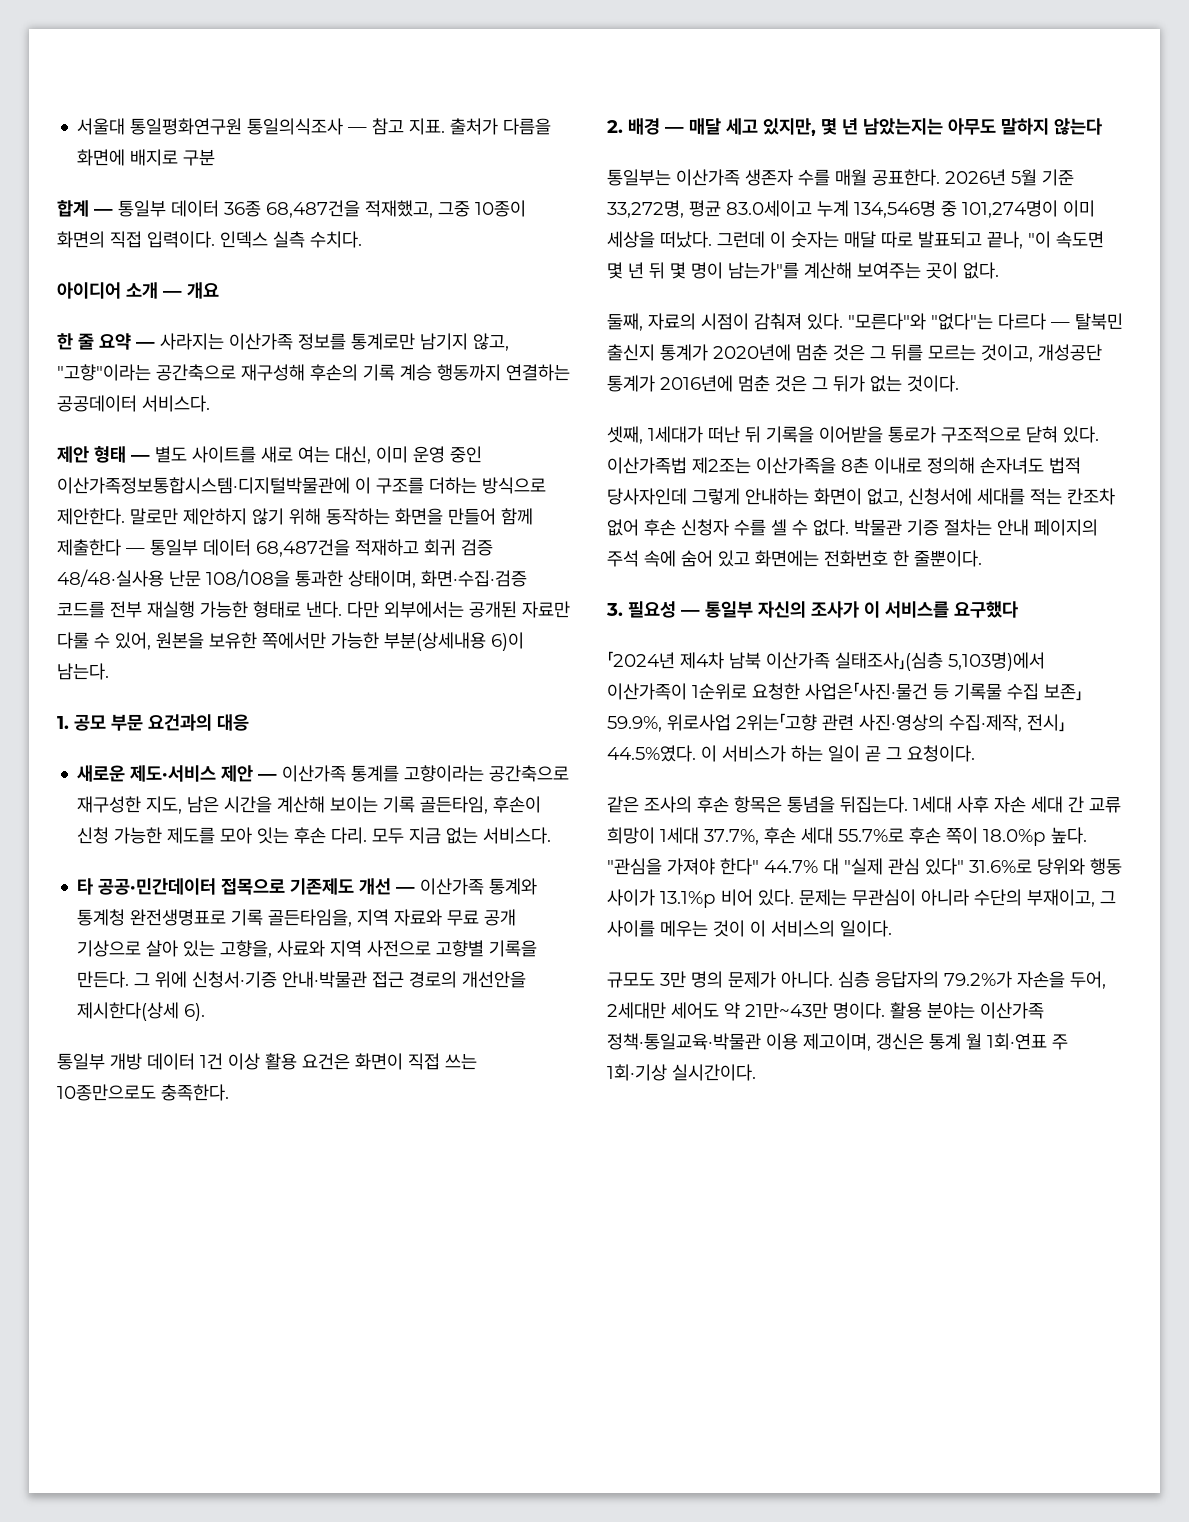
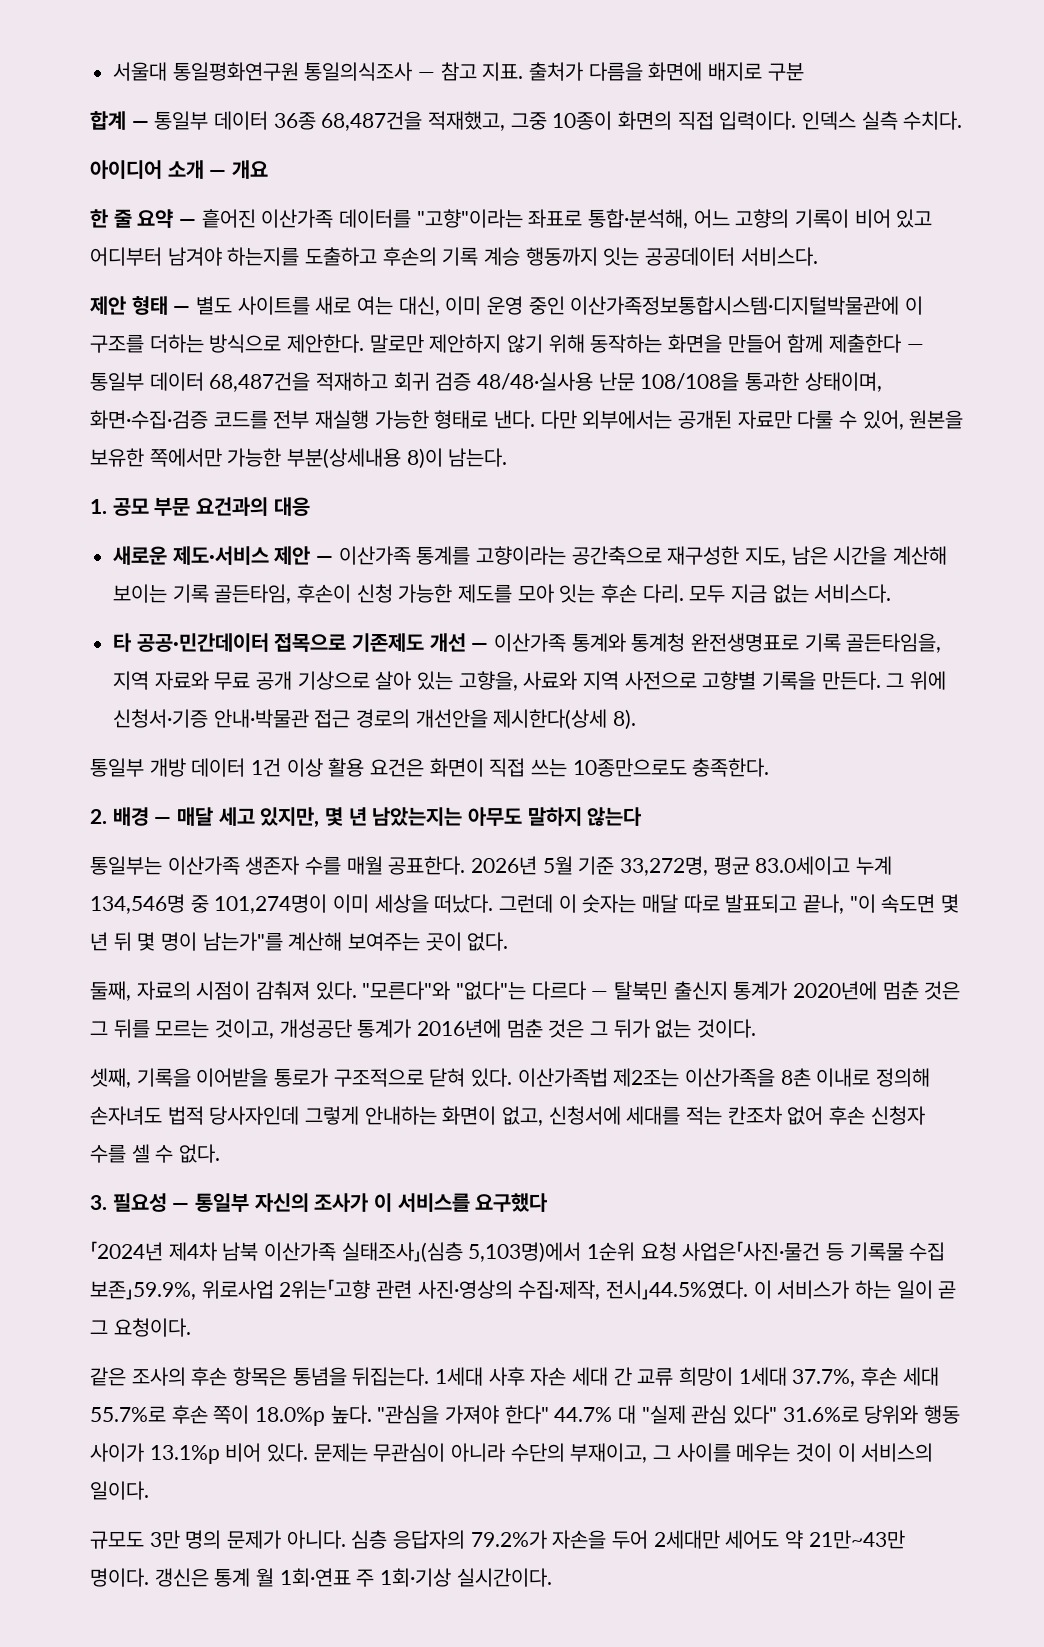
- 한 줄 요약 — 사라지는 이산가족 정보를 통계로만 남기지 않고, "고향"이라는 공간축으로 재구성해 후손의 기록 계승 행동까지 연결하는 공공데이터 서비스다.
+ 한 줄 요약 — 흩어진 이산가족 데이터를 "고향"이라는 좌표로 통합·분석해, 어느 고향의 기록이 비어 있고 어디부터 남겨야 하는지를 도출하고 후손의 기록 계승 행동까지 잇는 공공데이터 서비스다.
- 다만 외부에서는 공개된 자료만 다룰 수 있어, 원본을 보유한 쪽에서만 가능한 부분(상세내용 6)이 남는다.
+ 다만 외부에서는 공개된 자료만 다룰 수 있어, 원본을 보유한 쪽에서만 가능한 부분(상세내용 8)이 남는다.
- 그 위에 신청서·기증 안내·박물관 접근 경로의 개선안을 제시한다(상세 6).
+ 그 위에 신청서·기증 안내·박물관 접근 경로의 개선안을 제시한다(상세 8).
- 셋째, 1세대가 떠난 뒤 기록을 이어받을 통로가 구조적으로 닫혀 있다.
+ 셋째, 기록을 이어받을 통로가 구조적으로 닫혀 있다.
- 박물관 기증 절차는 안내 페이지의 주석 속에 숨어 있고 화면에는 전화번호 한 줄뿐이다.
- 「2024년 제4차 남북 이산가족 실태조사」(심층 5,103명)에서 이산가족이 1순위로 요청한 사업은「사진·물건 등 기록물 수집 보존」59.9%, 위로사업 2위는「고향 관련 사진·영상의 수집·제작, 전시」44.5%였다. 이 서비스가 하는 일이 곧 그 요청이다.
+ 「2024년 제4차 남북 이산가족 실태조사」(심층 5,103명)에서 1순위 요청 사업은「사진·물건 등 기록물 수집 보존」59.9%, 위로사업 2위는「고향 관련 사진·영상의 수집·제작, 전시」44.5%였다. 이 서비스가 하는 일이 곧 그 요청이다.
- 심층 응답자의 79.2%가 자손을 두어, 2세대만 세어도 약 21만~43만 명이다.
+ 심층 응답자의 79.2%가 자손을 두어 2세대만 세어도 약 21만~43만 명이다.
- 활용 분야는 이산가족 정책·통일교육·박물관 이용 제고이며, 갱신은 통계 월 1회·연표 주 1회·기상 실시간이다.
+ 갱신은 통계 월 1회·연표 주 1회·기상 실시간이다.

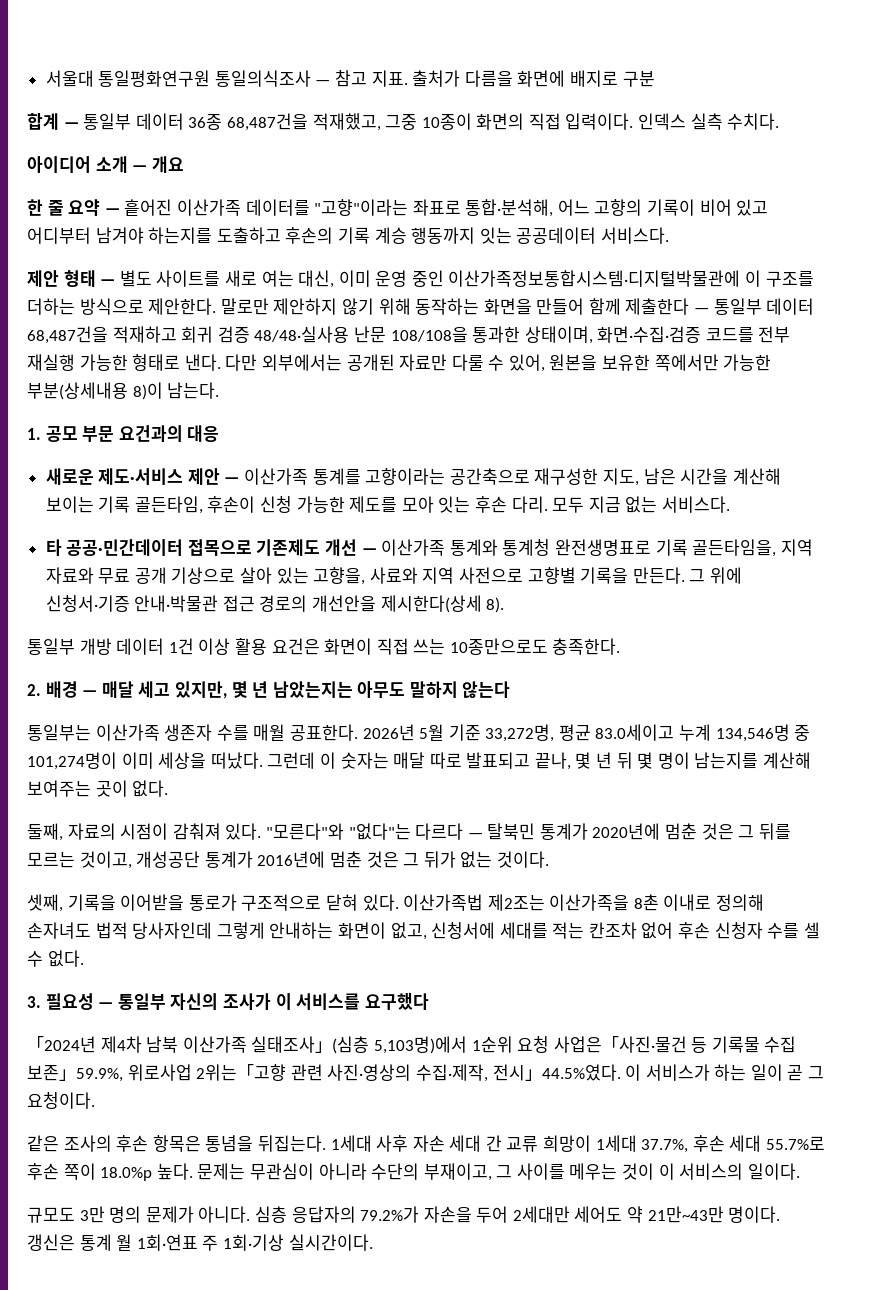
- 그런데 이 숫자는 매달 따로 발표되고 끝나, "이 속도면 몇 년 뒤 몇 명이 남는가"를 계산해 보여주는 곳이 없다.
+ 그런데 이 숫자는 매달 따로 발표되고 끝나, 몇 년 뒤 몇 명이 남는지를 계산해 보여주는 곳이 없다.
- "모른다"와 "없다"는 다르다 — 탈북민 출신지 통계가 2020년에 멈춘 것은 그 뒤를 모르는 것이고, 개성공단 통계가 2016년에 멈춘 것은 그 뒤가 없는 것이다.
+ "모른다"와 "없다"는 다르다 — 탈북민 통계가 2020년에 멈춘 것은 그 뒤를 모르는 것이고, 개성공단 통계가 2016년에 멈춘 것은 그 뒤가 없는 것이다.
- "관심을 가져야 한다" 44.7% 대 "실제 관심 있다" 31.6%로 당위와 행동 사이가 13.1%p 비어 있다.

